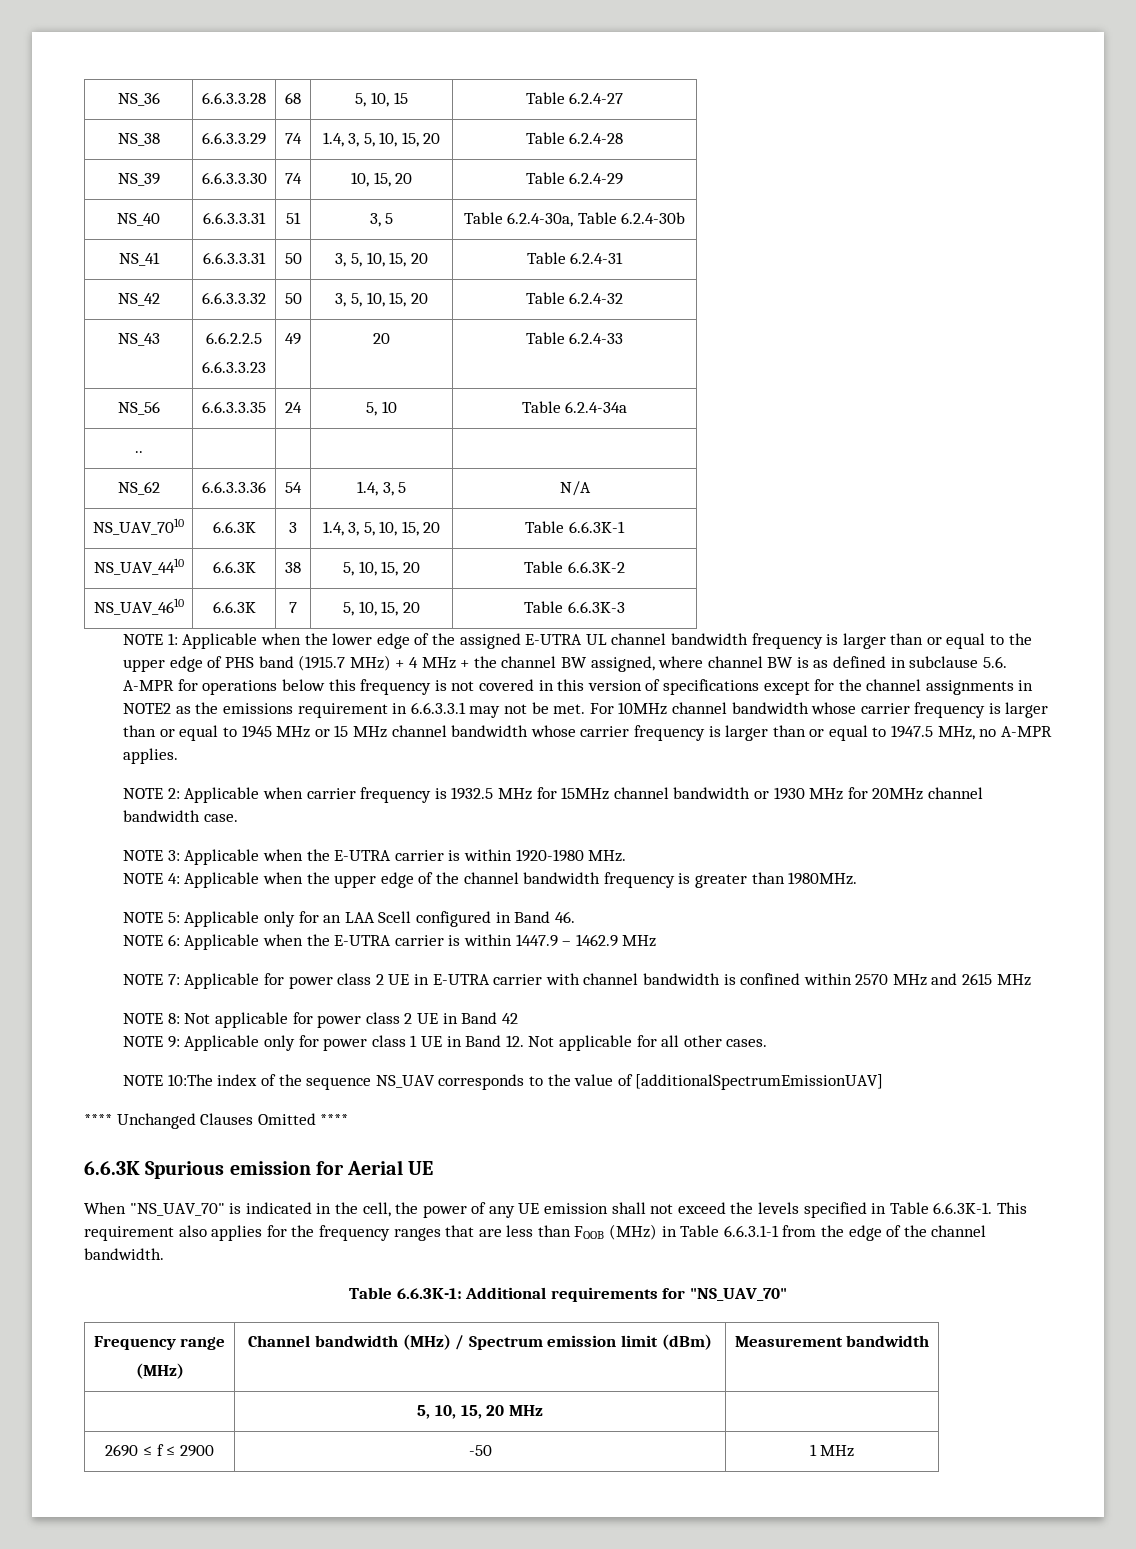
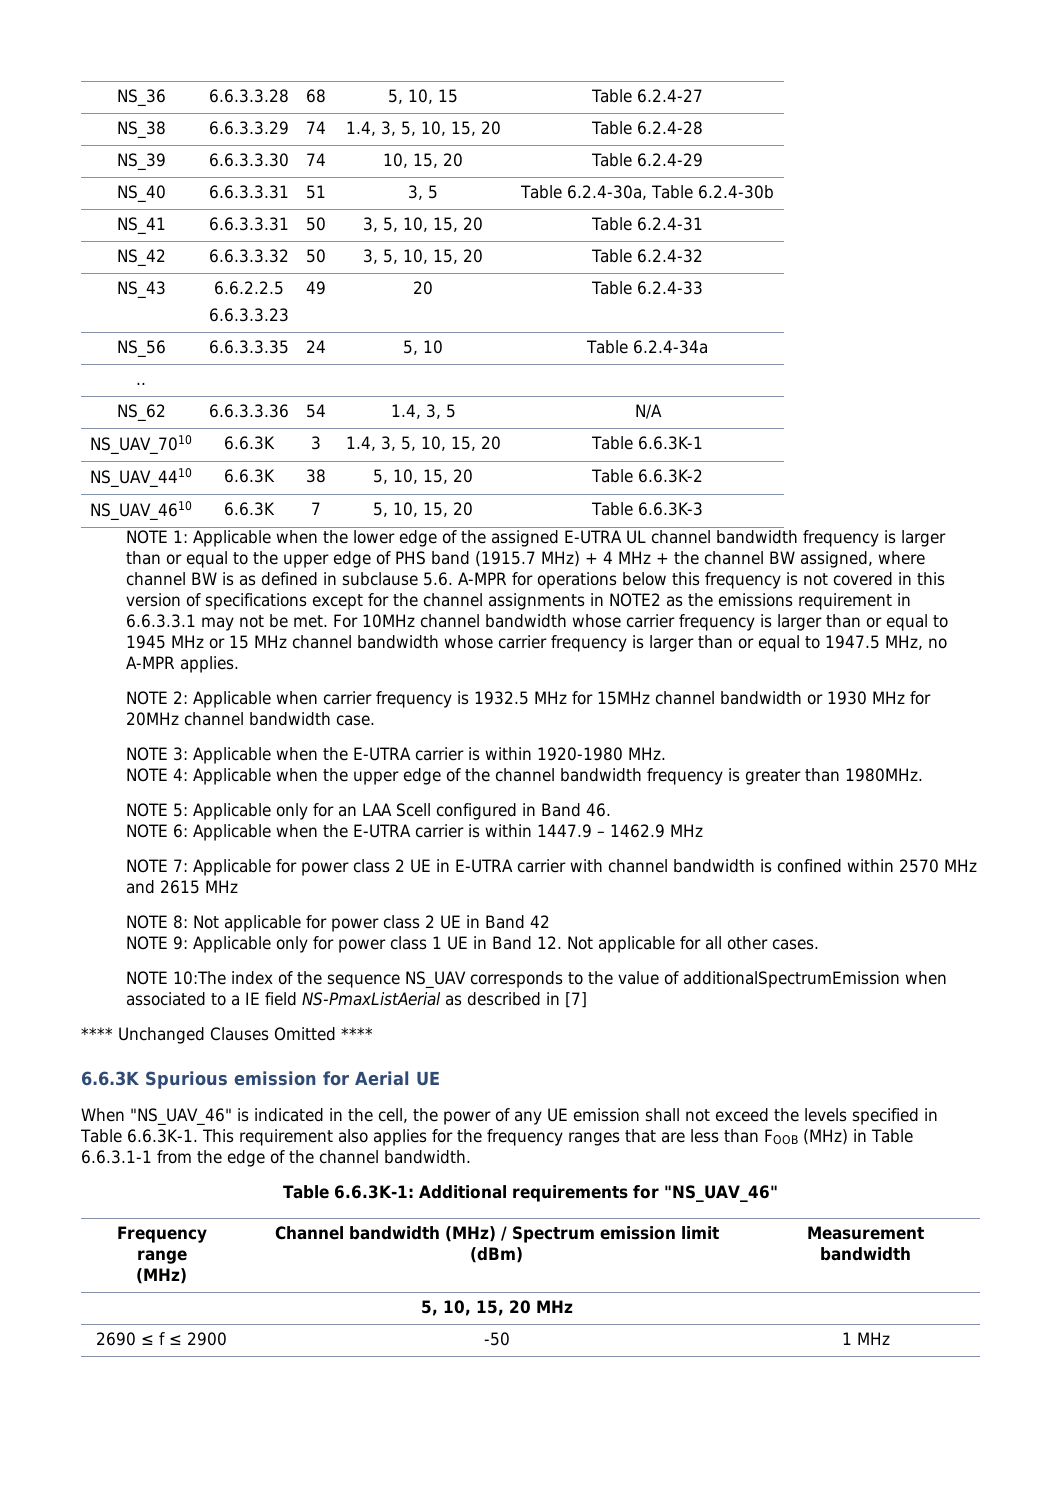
- NOTE 10:The index of the sequence NS_UAV corresponds to the value of [additionalSpectrumEmissionUAV]
+ NOTE 10:The index of the sequence NS_UAV corresponds to the value of additionalSpectrumEmission when associated to a IE field NS-PmaxListAerial as described in [7]
- When "NS_UAV_70" is indicated in the cell, the power of any UE emission shall not exceed the levels specified in Table 6.6.3K-1. This requirement also applies for the frequency ranges that are less than FOOB (MHz) in Table 6.6.3.1-1 from the edge of the channel bandwidth.
+ When "NS_UAV_46" is indicated in the cell, the power of any UE emission shall not exceed the levels specified in Table 6.6.3K-1. This requirement also applies for the frequency ranges that are less than FOOB (MHz) in Table 6.6.3.1-1 from the edge of the channel bandwidth.
- Table 6.6.3K-1: Additional requirements for "NS_UAV_70"
+ Table 6.6.3K-1: Additional requirements for "NS_UAV_46"

